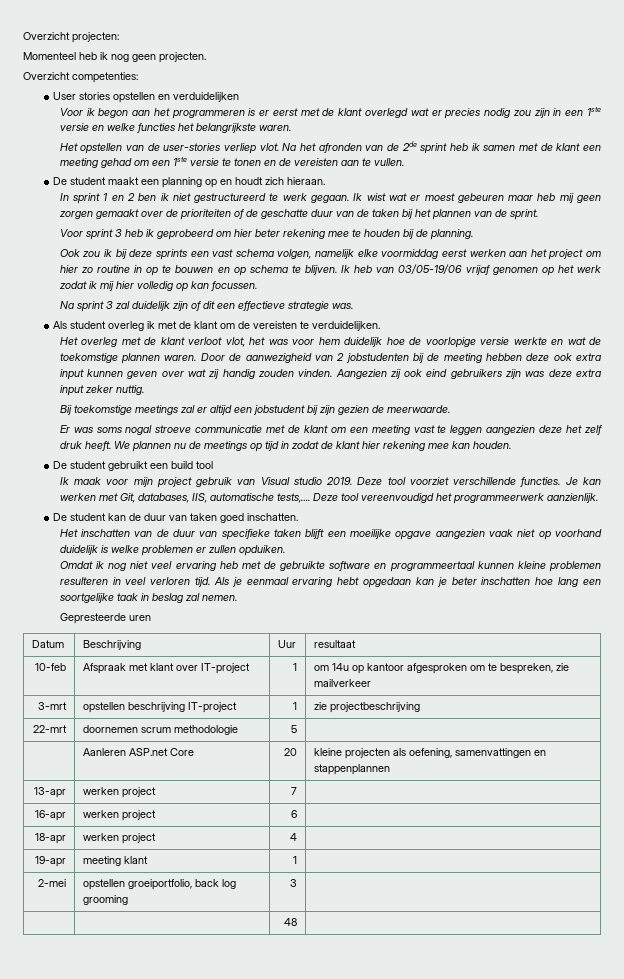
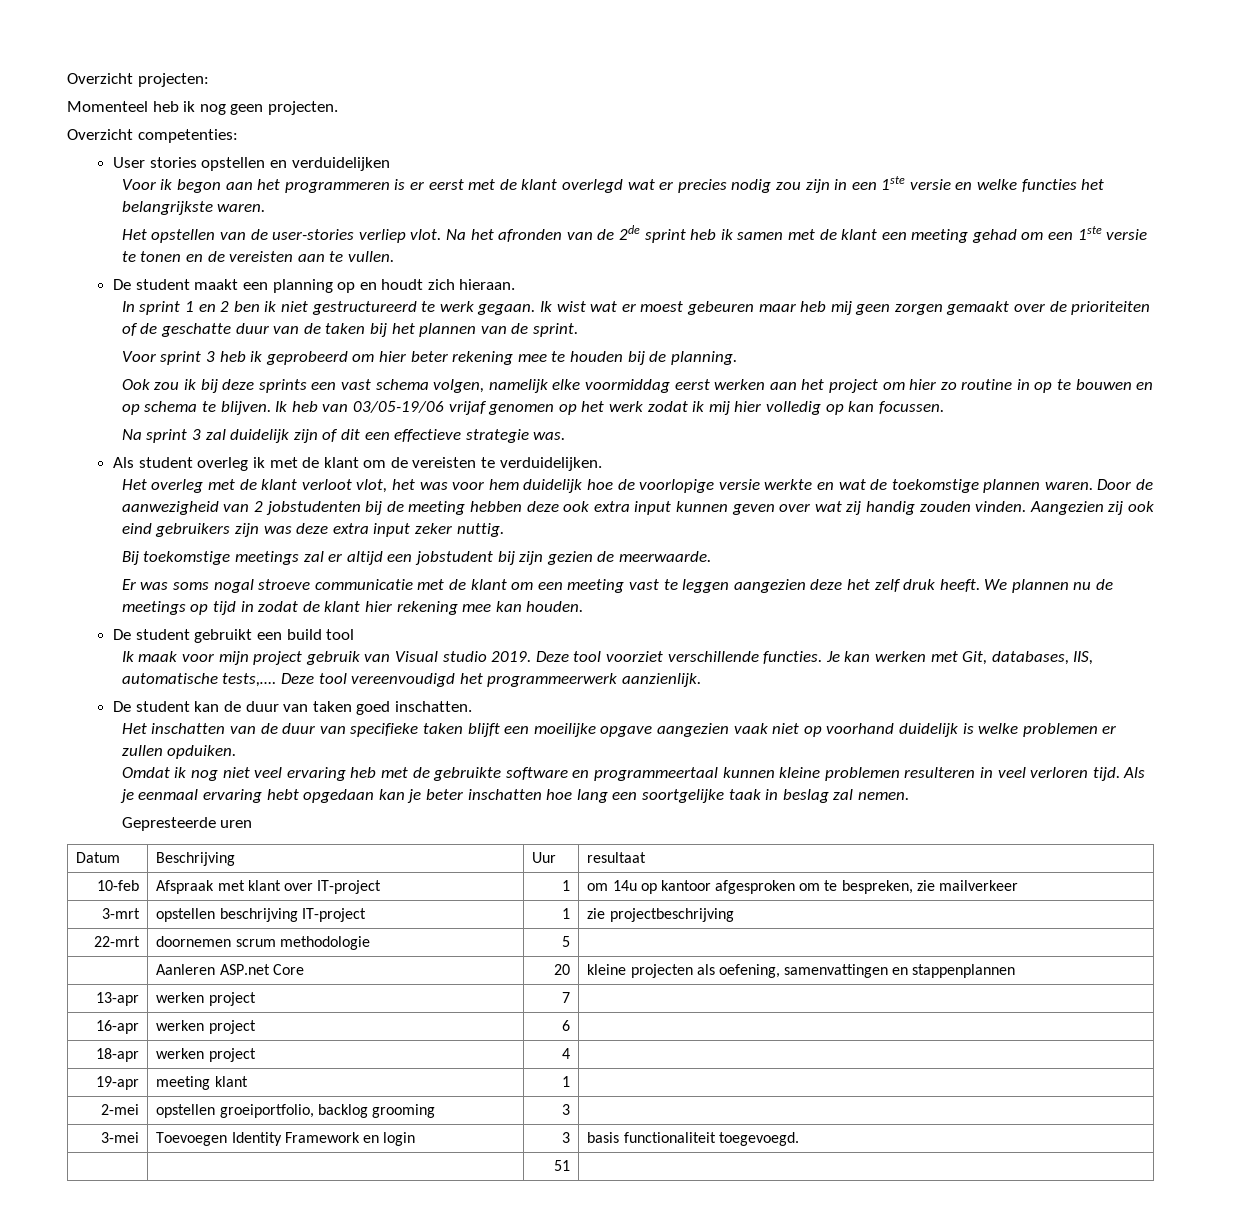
- 2-mei | opstellen groeiportfolio, back log grooming | 3 |
+ 2-mei | opstellen groeiportfolio, backlog grooming | 3 |
- | | 48 |
+ 3-mei | Toevoegen Identity Framework en login | 3 | basis functionaliteit toegevoegd.
+ | | 51 |

